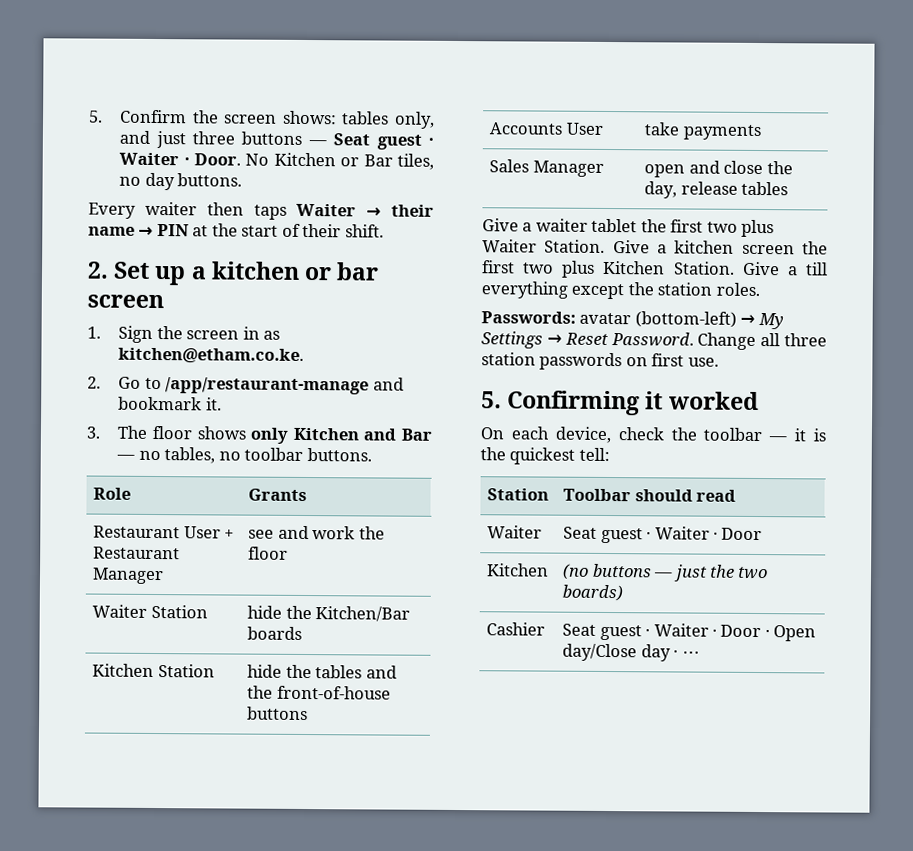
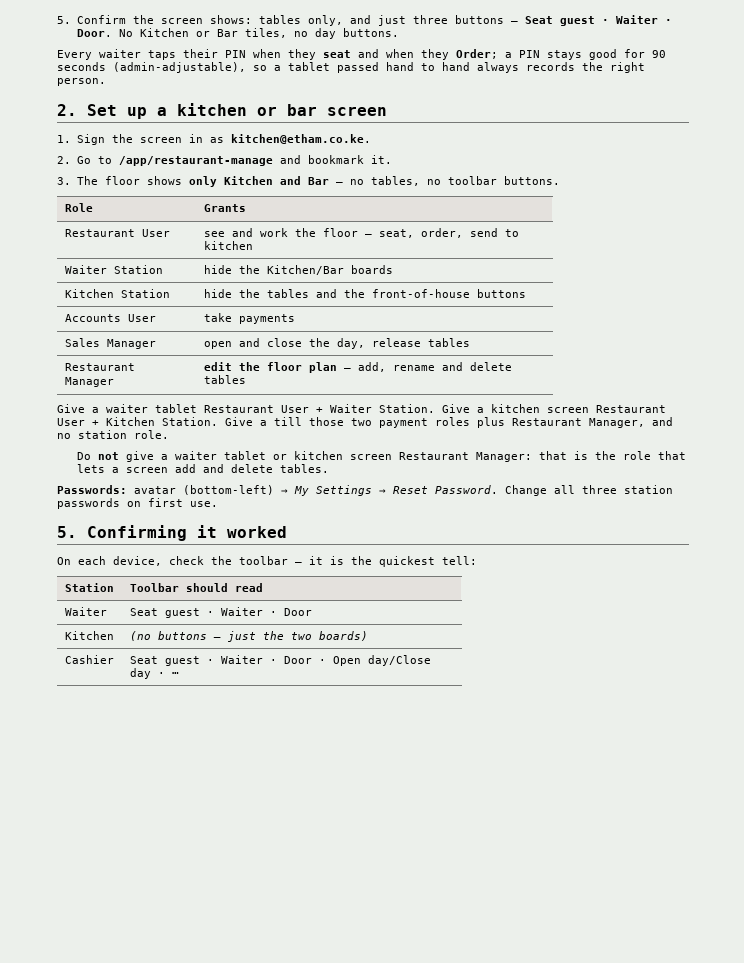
- Every waiter then taps Waiter → their name → PIN at the start of their shift.
+ Every waiter taps their PIN when they seat and when they Order; a PIN stays good for 90 seconds (admin-adjustable), so a tablet passed hand to hand always records the right person.
- Restaurant User + Restaurant Manager | see and work the floor
+ Restaurant User | see and work the floor — seat, order, send to kitchen
+ Restaurant Manager | edit the floor plan — add, rename and delete tables
- Give a waiter tablet the first two plus Waiter Station.
+ Give a waiter tablet Restaurant User + Waiter Station.
- Give a kitchen screen the first two plus Kitchen Station.
+ Give a kitchen screen Restaurant User + Kitchen Station.
- Give a till everything except the station roles.
+ Give a till those two payment roles plus Restaurant Manager, and no station role.
+ Do not give a waiter tablet or kitchen screen Restaurant Manager: that is the role that lets a screen add and delete tables.

